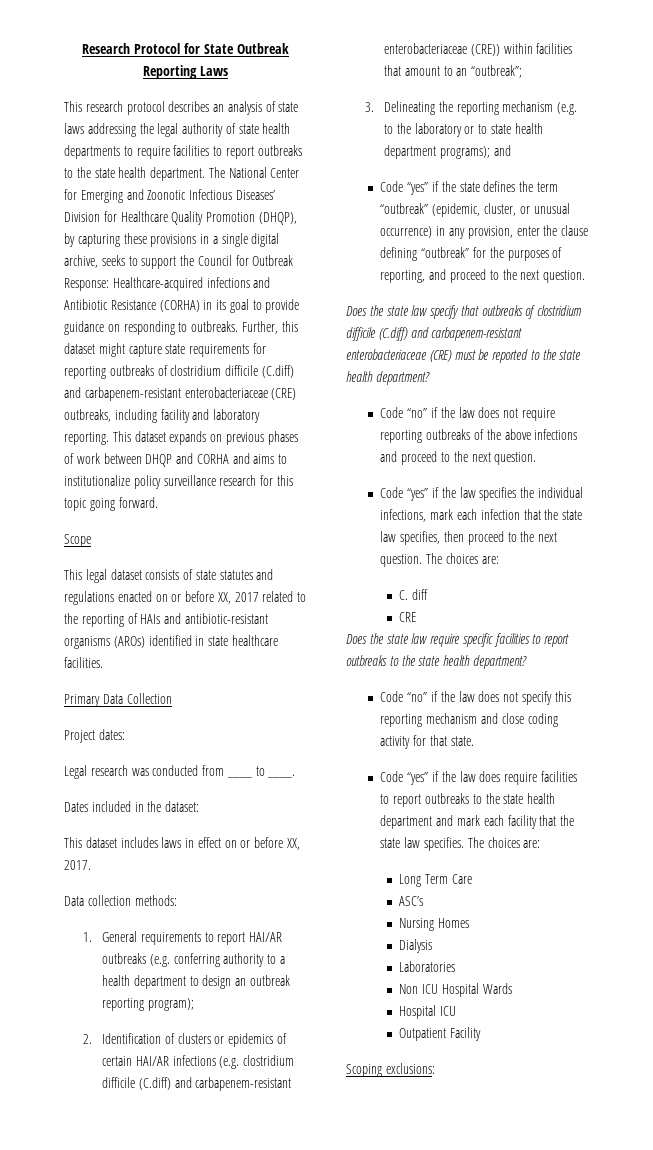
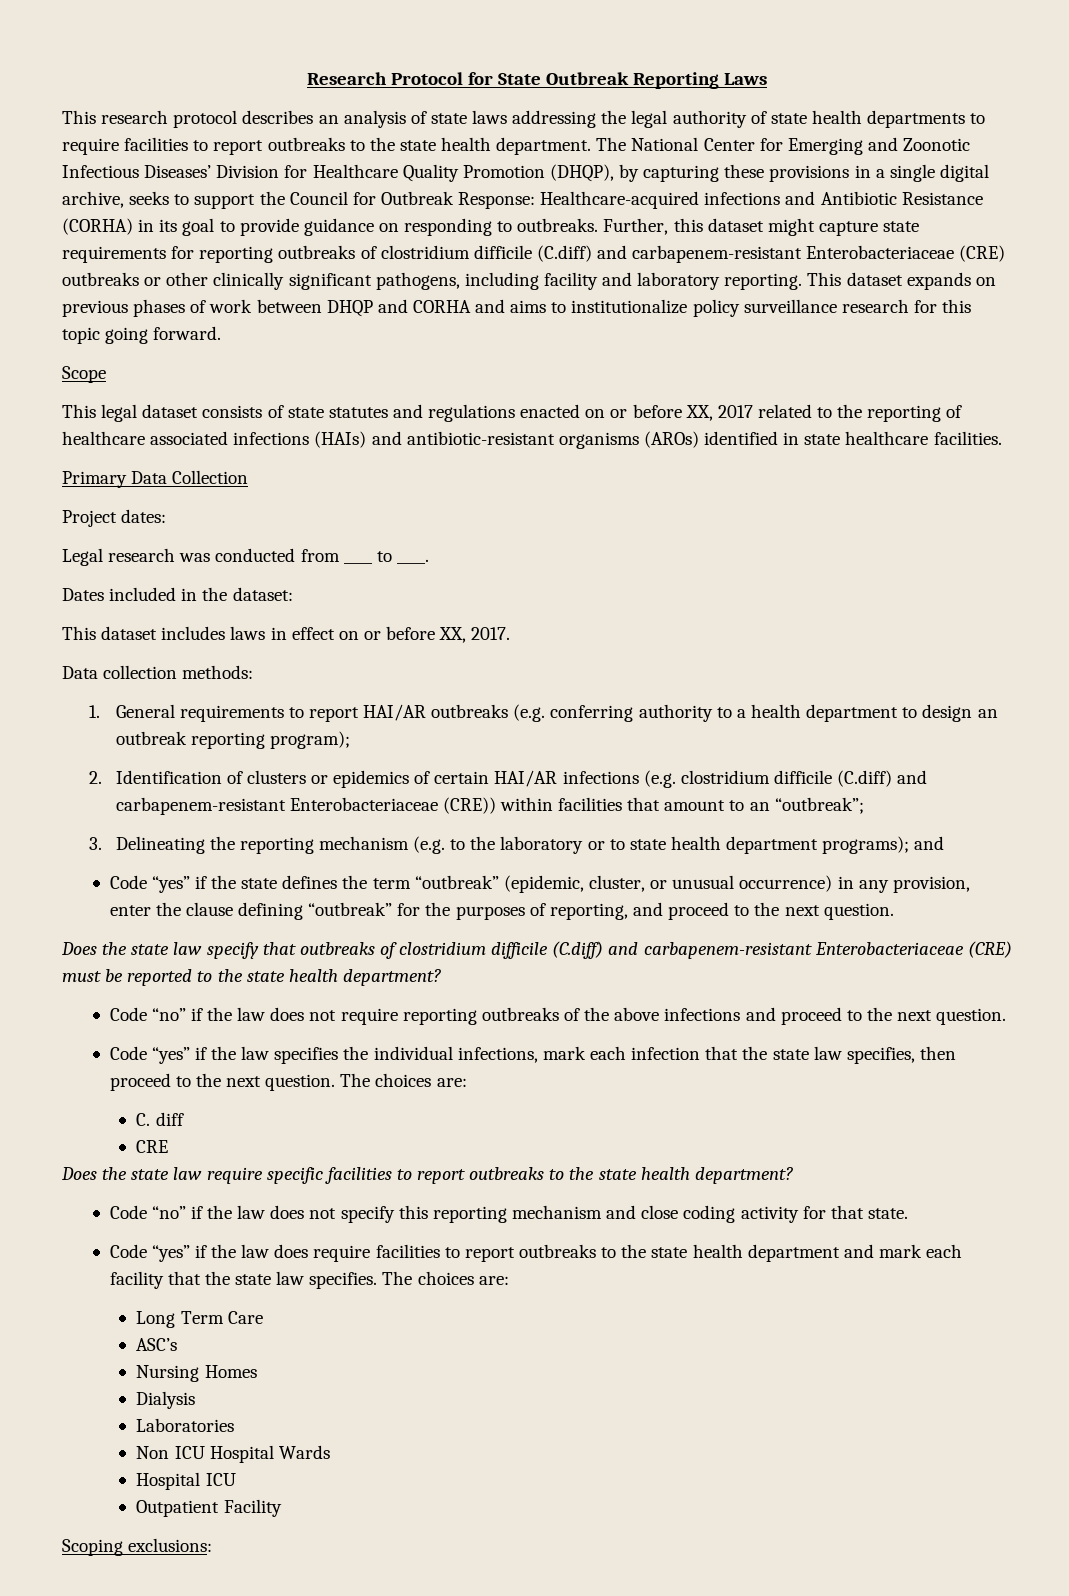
- Further, this dataset might capture state requirements for reporting outbreaks of clostridium difficile (C.diff) and carbapenem-resistant enterobacteriaceae (CRE) outbreaks, including facility and laboratory reporting.
+ Further, this dataset might capture state requirements for reporting outbreaks of clostridium difficile (C.diff) and carbapenem-resistant Enterobacteriaceae (CRE) outbreaks or other clinically significant pathogens, including facility and laboratory reporting.
- This legal dataset consists of state statutes and regulations enacted on or before XX, 2017 related to the reporting of HAIs and antibiotic-resistant organisms (AROs) identified in state healthcare facilities.
+ This legal dataset consists of state statutes and regulations enacted on or before XX, 2017 related to the reporting of healthcare associated infections (HAIs) and antibiotic-resistant organisms (AROs) identified in state healthcare facilities.
- 2. Identification of clusters or epidemics of certain HAI/AR infections (e.g. clostridium difficile (C.diff) and carbapenem-resistant enterobacteriaceae (CRE)) within facilities that amount to an “outbreak”;
+ 2. Identification of clusters or epidemics of certain HAI/AR infections (e.g. clostridium difficile (C.diff) and carbapenem-resistant Enterobacteriaceae (CRE)) within facilities that amount to an “outbreak”;
- Does the state law specify that outbreaks of clostridium difficile (C.diff) and carbapenem-resistant enterobacteriaceae (CRE) must be reported to the state health department?
+ Does the state law specify that outbreaks of clostridium difficile (C.diff) and carbapenem-resistant Enterobacteriaceae (CRE) must be reported to the state health department?

